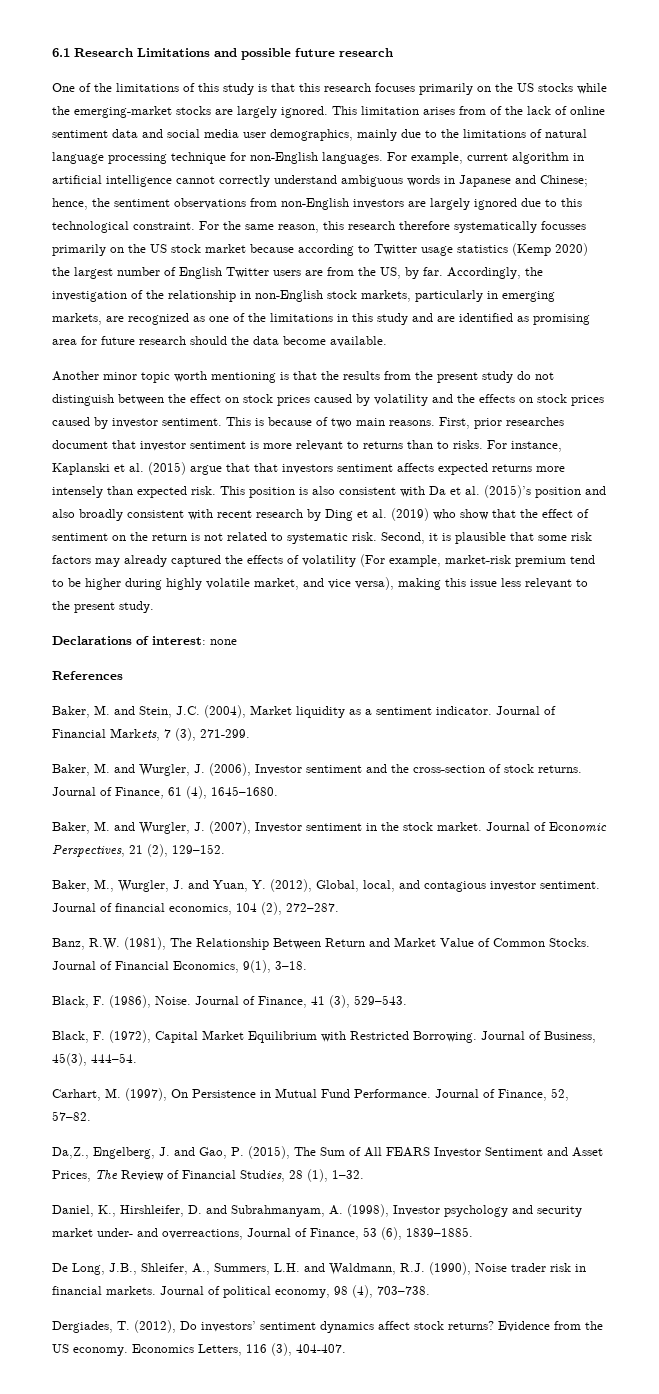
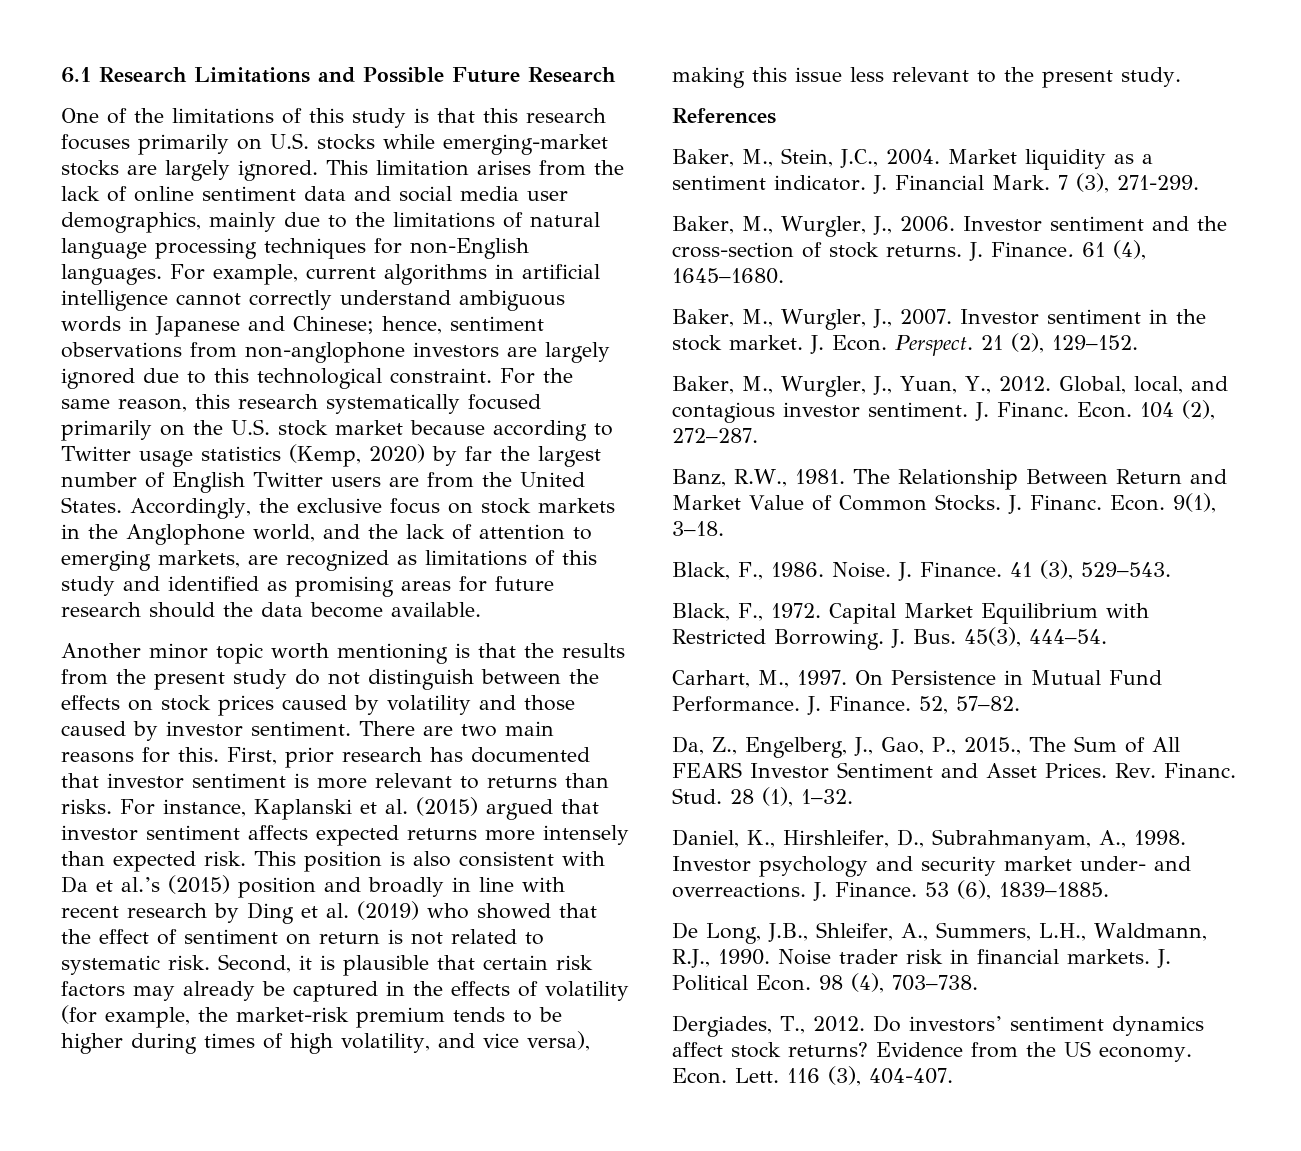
- 6.1 Research Limitations and possible future research
+ 6.1 Research Limitations and Possible Future Research
- One of the limitations of this study is that this research focuses primarily on the US stocks while the emerging-market stocks are largely ignored.
+ One of the limitations of this study is that this research focuses primarily on U.S. stocks while emerging-market stocks are largely ignored.
- This limitation arises from of the lack of online sentiment data and social media user demographics, mainly due to the limitations of natural language processing technique for non-English languages.
+ This limitation arises from the lack of online sentiment data and social media user demographics, mainly due to the limitations of natural language processing techniques for non-English languages.
- For example, current algorithm in artificial intelligence cannot correctly understand ambiguous words in Japanese and Chinese; hence, the sentiment observations from non-English investors are largely ignored due to this technological constraint.
+ For example, current algorithms in artificial intelligence cannot correctly understand ambiguous words in Japanese and Chinese; hence, sentiment observations from non-anglophone investors are largely ignored due to this technological constraint.
- For the same reason, this research therefore systematically focusses primarily on the US stock market because according to Twitter usage statistics (Kemp 2020) the largest number of English Twitter users are from the US, by far. Accordingly, the investigation of the relationship in non-English stock markets, particularly in emerging markets, are recognized as one of the limitations in this study and are identified as promising area for future research should the data become available.
+ For the same reason, this research systematically focused primarily on the U.S. stock market because according to Twitter usage statistics (Kemp, 2020) by far the largest number of English Twitter users are from the United States. Accordingly, the exclusive focus on stock markets in the Anglophone world, and the lack of attention to emerging markets, are recognized as limitations of this study and identified as promising areas for future research should the data become available.
- Another minor topic worth mentioning is that the results from the present study do not distinguish between the effect on stock prices caused by volatility and the effects on stock prices caused by investor sentiment. This is because of two main reasons. First, prior researches document that investor sentiment is more relevant to returns than to risks.
+ Another minor topic worth mentioning is that the results from the present study do not distinguish between the effects on stock prices caused by volatility and those caused by investor sentiment. There are two main reasons for this. First, prior research has documented that investor sentiment is more relevant to returns than risks.
- For instance, Kaplanski et al. (2015) argue that that investors sentiment affects expected returns more intensely than expected risk.
+ For instance, Kaplanski et al. (2015) argued that investor sentiment affects expected returns more intensely than expected risk.
- This position is also consistent with Da et al. (2015)’s position and also broadly consistent with recent research by Ding et al. (2019) who show that the effect of sentiment on the return is not related to systematic risk.
+ This position is also consistent with Da et al.’s (2015) position and broadly in line with recent research by Ding et al. (2019) who showed that the effect of sentiment on return is not related to systematic risk.
- Second, it is plausible that some risk factors may already captured the effects of volatility (For example, market-risk premium tend to be higher during highly volatile market, and vice versa), making this issue less relevant to the present study.
+ Second, it is plausible that certain risk factors may already be captured in the effects of volatility (for example, the market-risk premium tends to be higher during times of high volatility, and vice versa), making this issue less relevant to the present study.
- Declarations of interest: none
  References
- Baker, M. and Stein, J.C. (2004), Market liquidity as a sentiment indicator.
+ Baker, M., Stein, J.C., 2004. Market liquidity as a sentiment indicator.
- Journal of Financial Markets, 7 (3), 271-299.
+ J. Financial Mark. 7 (3), 271-299.
- Baker, M. and Wurgler, J. (2006), Investor sentiment and the cross-section of stock returns.
+ Baker, M., Wurgler, J., 2006. Investor sentiment and the cross-section of stock returns.
- Journal of Finance, 61 (4), 1645–1680.
+ J. Finance. 61 (4), 1645–1680.
- Baker, M. and Wurgler, J. (2007), Investor sentiment in the stock market.
+ Baker, M., Wurgler, J., 2007. Investor sentiment in the stock market.
- Journal of Economic Perspectives, 21 (2), 129–152.
+ J. Econ. Perspect. 21 (2), 129–152.
- Baker, M., Wurgler, J. and Yuan, Y. (2012), Global, local, and contagious investor sentiment.
+ Baker, M., Wurgler, J., Yuan, Y., 2012. Global, local, and contagious investor sentiment.
- Journal of financial economics, 104 (2), 272–287.
+ J. Financ. Econ. 104 (2), 272–287.
- Banz, R.W. (1981), The Relationship Between Return and Market Value of Common Stocks.
+ Banz, R.W., 1981. The Relationship Between Return and Market Value of Common Stocks.
- Journal of Financial Economics, 9(1), 3–18.
+ J. Financ. Econ. 9(1), 3–18.
- Black, F. (1986), Noise. Journal of Finance, 41 (3), 529–543.
+ Black, F., 1986. Noise. J. Finance. 41 (3), 529–543.
- Black, F. (1972), Capital Market Equilibrium with Restricted Borrowing.
+ Black, F., 1972. Capital Market Equilibrium with Restricted Borrowing.
- Journal of Business, 45(3), 444–54.
+ J. Bus. 45(3), 444–54.
- Carhart, M. (1997), On Persistence in Mutual Fund Performance.
+ Carhart, M., 1997. On Persistence in Mutual Fund Performance.
- Journal of Finance, 52, 57–82.
+ J. Finance. 52, 57–82.
- Da,Z., Engelberg, J. and Gao, P. (2015), The Sum of All FEARS Investor Sentiment and Asset Prices, The Review of Financial Studies, 28 (1), 1–32.
+ Da, Z., Engelberg, J., Gao, P., 2015., The Sum of All FEARS Investor Sentiment and Asset Prices. Rev. Financ. Stud. 28 (1), 1–32.
- Daniel, K., Hirshleifer, D. and Subrahmanyam, A. (1998), Investor psychology and security market under- and overreactions, Journal of Finance, 53 (6), 1839–1885.
+ Daniel, K., Hirshleifer, D., Subrahmanyam, A., 1998. Investor psychology and security market under- and overreactions. J. Finance. 53 (6), 1839–1885.
- De Long, J.B., Shleifer, A., Summers, L.H. and Waldmann, R.J. (1990), Noise trader risk in financial markets.
+ De Long, J.B., Shleifer, A., Summers, L.H., Waldmann, R.J., 1990. Noise trader risk in financial markets.
- Journal of political economy, 98 (4), 703–738.
+ J. Political Econ. 98 (4), 703–738.
- Dergiades, T. (2012), Do investors’ sentiment dynamics affect stock returns?
+ Dergiades, T., 2012. Do investors’ sentiment dynamics affect stock returns?
- Economics Letters, 116 (3), 404-407.
+ Econ. Lett. 116 (3), 404-407.

